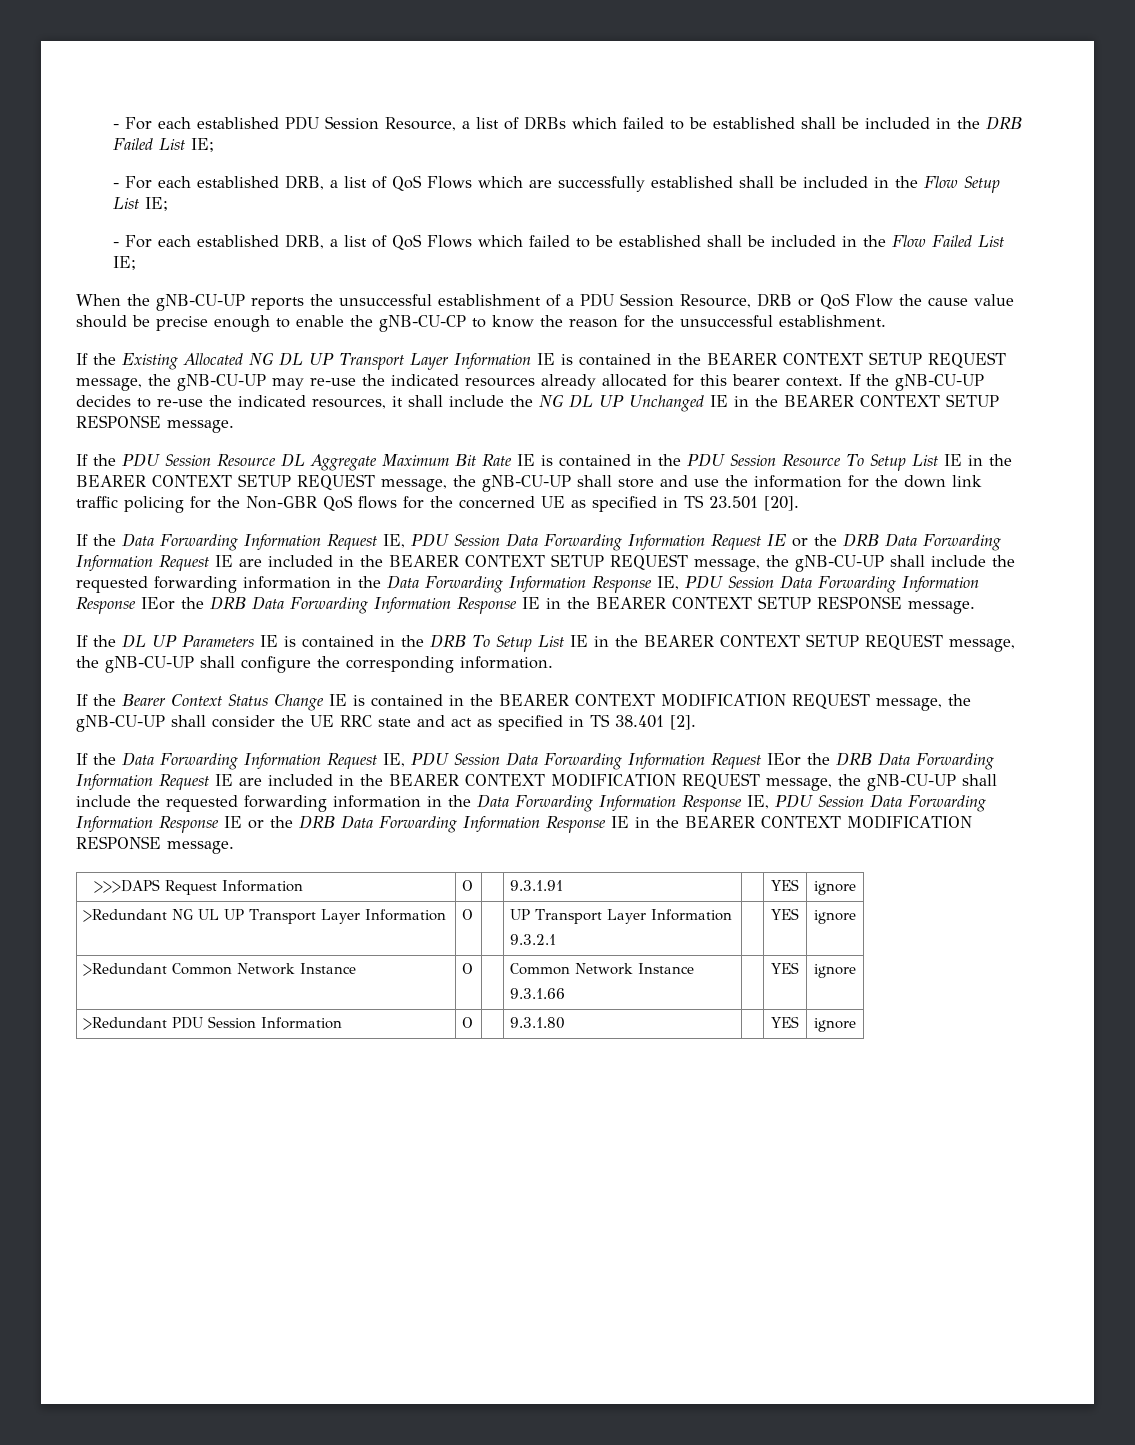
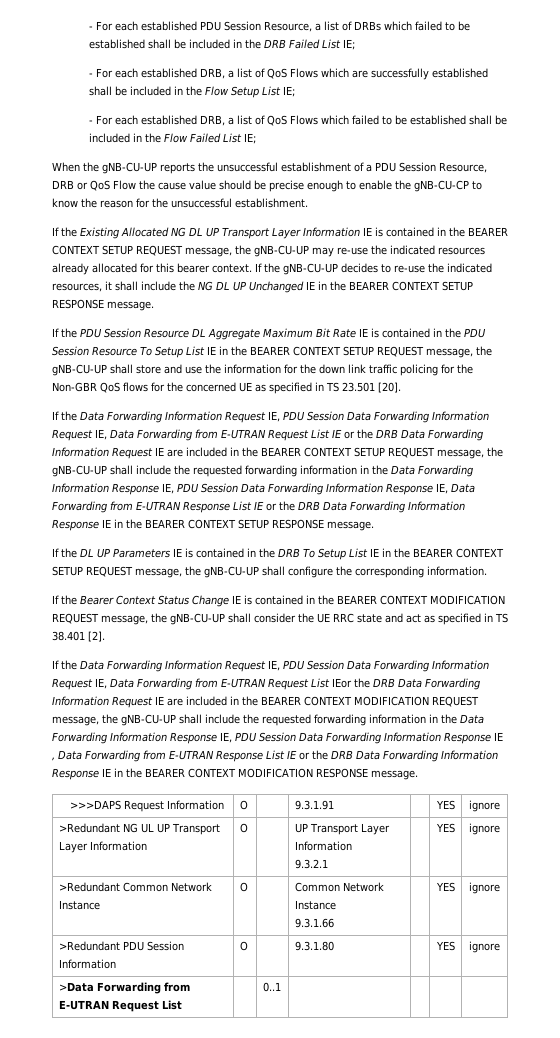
- If the Data Forwarding Information Request IE, PDU Session Data Forwarding Information Request IE or the DRB Data Forwarding Information Request IE are included in the BEARER CONTEXT SETUP REQUEST message, the gNB-CU-UP shall include the requested forwarding information in the Data Forwarding Information Response IE, PDU Session Data Forwarding Information Response IEor the DRB Data Forwarding Information Response IE in the BEARER CONTEXT SETUP RESPONSE message.
+ If the Data Forwarding Information Request IE, PDU Session Data Forwarding Information Request IE, Data Forwarding from E-UTRAN Request List IE or the DRB Data Forwarding Information Request IE are included in the BEARER CONTEXT SETUP REQUEST message, the gNB-CU-UP shall include the requested forwarding information in the Data Forwarding Information Response IE, PDU Session Data Forwarding Information Response IE, Data Forwarding from E-UTRAN Response List IE or the DRB Data Forwarding Information Response IE in the BEARER CONTEXT SETUP RESPONSE message.
- If the Data Forwarding Information Request IE, PDU Session Data Forwarding Information Request IEor the DRB Data Forwarding Information Request IE are included in the BEARER CONTEXT MODIFICATION REQUEST message, the gNB-CU-UP shall include the requested forwarding information in the Data Forwarding Information Response IE, PDU Session Data Forwarding Information Response IE or the DRB Data Forwarding Information Response IE in the BEARER CONTEXT MODIFICATION RESPONSE message.
+ If the Data Forwarding Information Request IE, PDU Session Data Forwarding Information Request IE, Data Forwarding from E-UTRAN Request List IEor the DRB Data Forwarding Information Request IE are included in the BEARER CONTEXT MODIFICATION REQUEST message, the gNB-CU-UP shall include the requested forwarding information in the Data Forwarding Information Response IE, PDU Session Data Forwarding Information Response IE , Data Forwarding from E-UTRAN Response List IE or the DRB Data Forwarding Information Response IE in the BEARER CONTEXT MODIFICATION RESPONSE message.
+ >Data Forwarding from E-UTRAN Request List | | 0..1 | | | |

